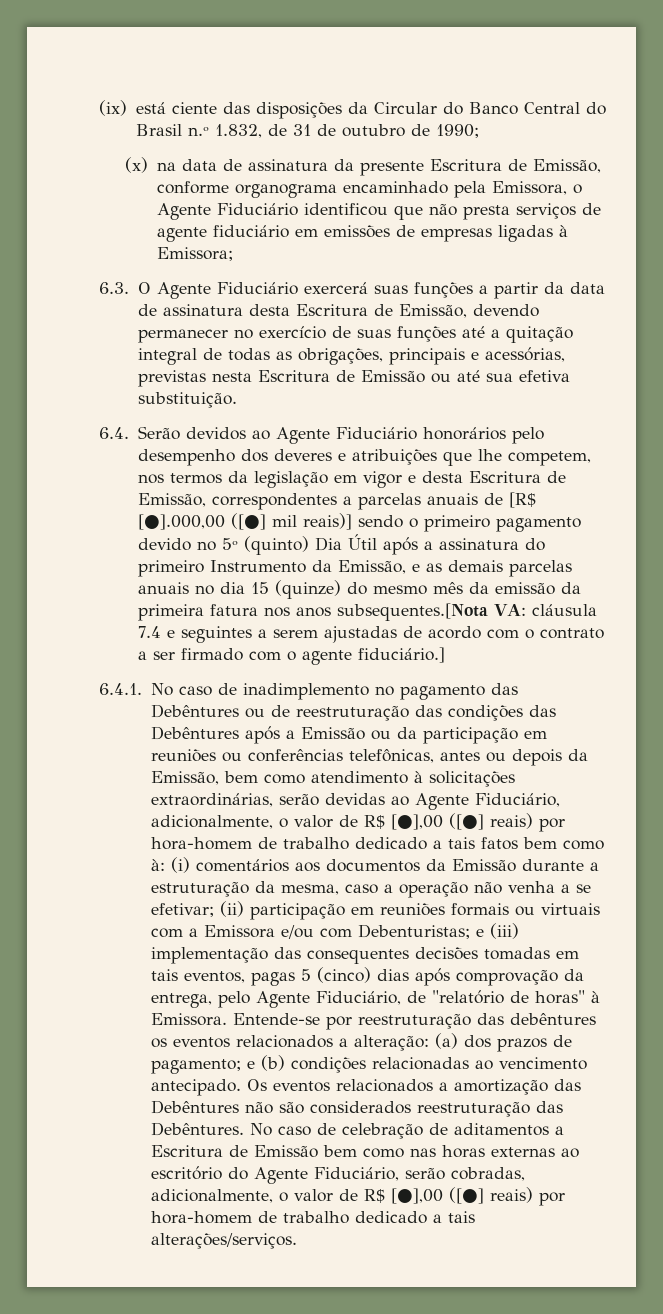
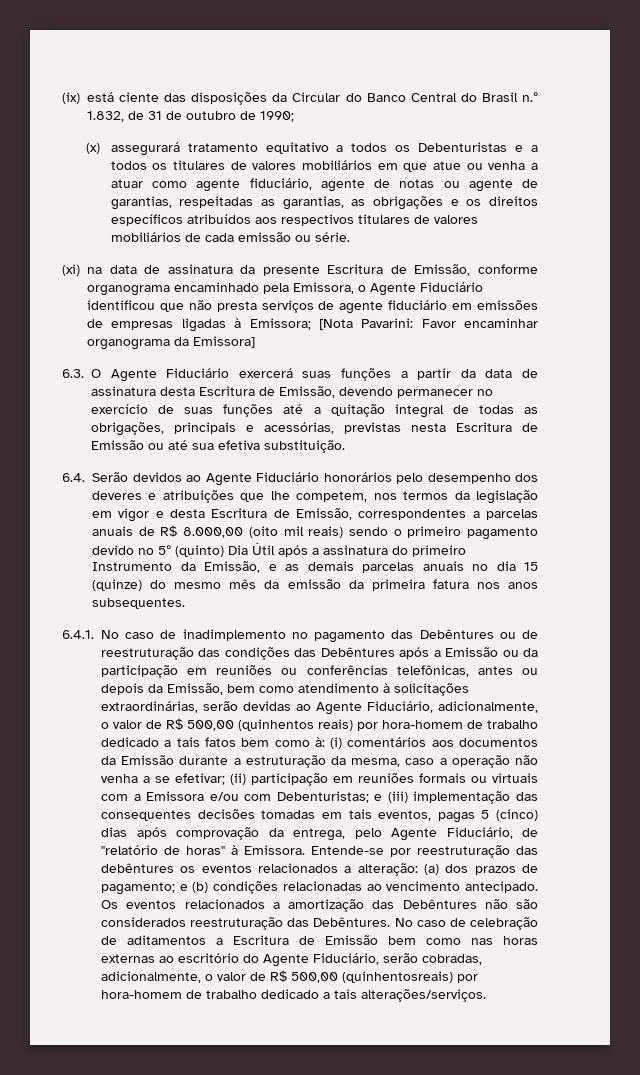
- (x) na data de assinatura da presente Escritura de Emissão, conforme organograma encaminhado pela Emissora, o Agente Fiduciário identificou que não presta serviços de agente fiduciário em emissões de empresas ligadas à Emissora;
+ (x) assegurará tratamento equitativo a todos os Debenturistas e a todos os titulares de valores mobiliários em que atue ou venha a atuar como agente fiduciário, agente de notas ou agente de garantias, respeitadas as garantias, as obrigações e os direitos específicos atribuídos aos respectivos titulares de valores mobiliários de cada emissão ou série.
+ (xi) na data de assinatura da presente Escritura de Emissão, conforme organograma encaminhado pela Emissora, o Agente Fiduciário identificou que não presta serviços de agente fiduciário em emissões de empresas ligadas à Emissora; [Nota Pavarini: Favor encaminhar organograma da Emissora]
- 6.4. Serão devidos ao Agente Fiduciário honorários pelo desempenho dos deveres e atribuições que lhe competem, nos termos da legislação em vigor e desta Escritura de Emissão, correspondentes a parcelas anuais de [R$ [●].000,00 ([●] mil reais)] sendo o primeiro pagamento devido no 5º (quinto) Dia Útil após a assinatura do primeiro Instrumento da Emissão, e as demais parcelas anuais no dia 15 (quinze) do mesmo mês da emissão da primeira fatura nos anos subsequentes.[Nota VA: cláusula 7.4 e seguintes a serem ajustadas de acordo com o contrato a ser firmado com o agente fiduciário.]
+ 6.4. Serão devidos ao Agente Fiduciário honorários pelo desempenho dos deveres e atribuições que lhe competem, nos termos da legislação em vigor e desta Escritura de Emissão, correspondentes a parcelas anuais de R$ 8.000,00 (oito mil reais) sendo o primeiro pagamento devido no 5º (quinto) Dia Útil após a assinatura do primeiro Instrumento da Emissão, e as demais parcelas anuais no dia 15 (quinze) do mesmo mês da emissão da primeira fatura nos anos subsequentes.
- 6.4.1. No caso de inadimplemento no pagamento das Debêntures ou de reestruturação das condições das Debêntures após a Emissão ou da participação em reuniões ou conferências telefônicas, antes ou depois da Emissão, bem como atendimento à solicitações extraordinárias, serão devidas ao Agente Fiduciário, adicionalmente, o valor de R$ [●],00 ([●] reais) por hora-homem de trabalho dedicado a tais fatos bem como à:
+ 6.4.1. No caso de inadimplemento no pagamento das Debêntures ou de reestruturação das condições das Debêntures após a Emissão ou da participação em reuniões ou conferências telefônicas, antes ou depois da Emissão, bem como atendimento à solicitações extraordinárias, serão devidas ao Agente Fiduciário, adicionalmente, o valor de R$ 500,00 (quinhentos reais) por hora-homem de trabalho dedicado a tais fatos bem como à:
- No caso de celebração de aditamentos a Escritura de Emissão bem como nas horas externas ao escritório do Agente Fiduciário, serão cobradas, adicionalmente, o valor de R$ [●],00 ([●] reais) por hora-homem de trabalho dedicado a tais alterações/serviços.
+ No caso de celebração de aditamentos a Escritura de Emissão bem como nas horas externas ao escritório do Agente Fiduciário, serão cobradas, adicionalmente, o valor de R$ 500,00 (quinhentosreais) por hora-homem de trabalho dedicado a tais alterações/serviços.

